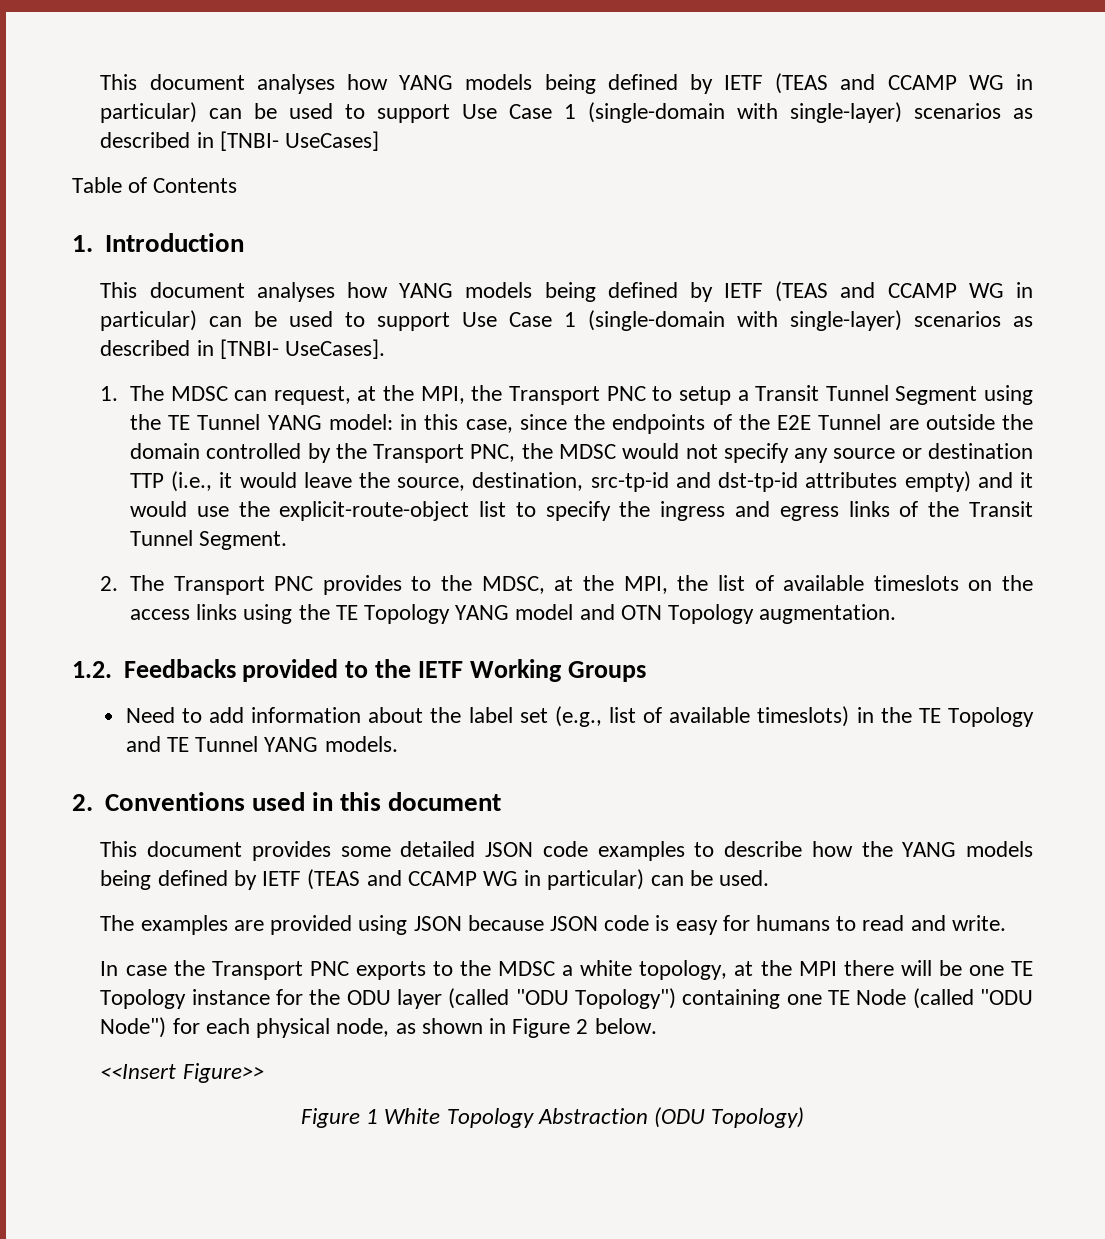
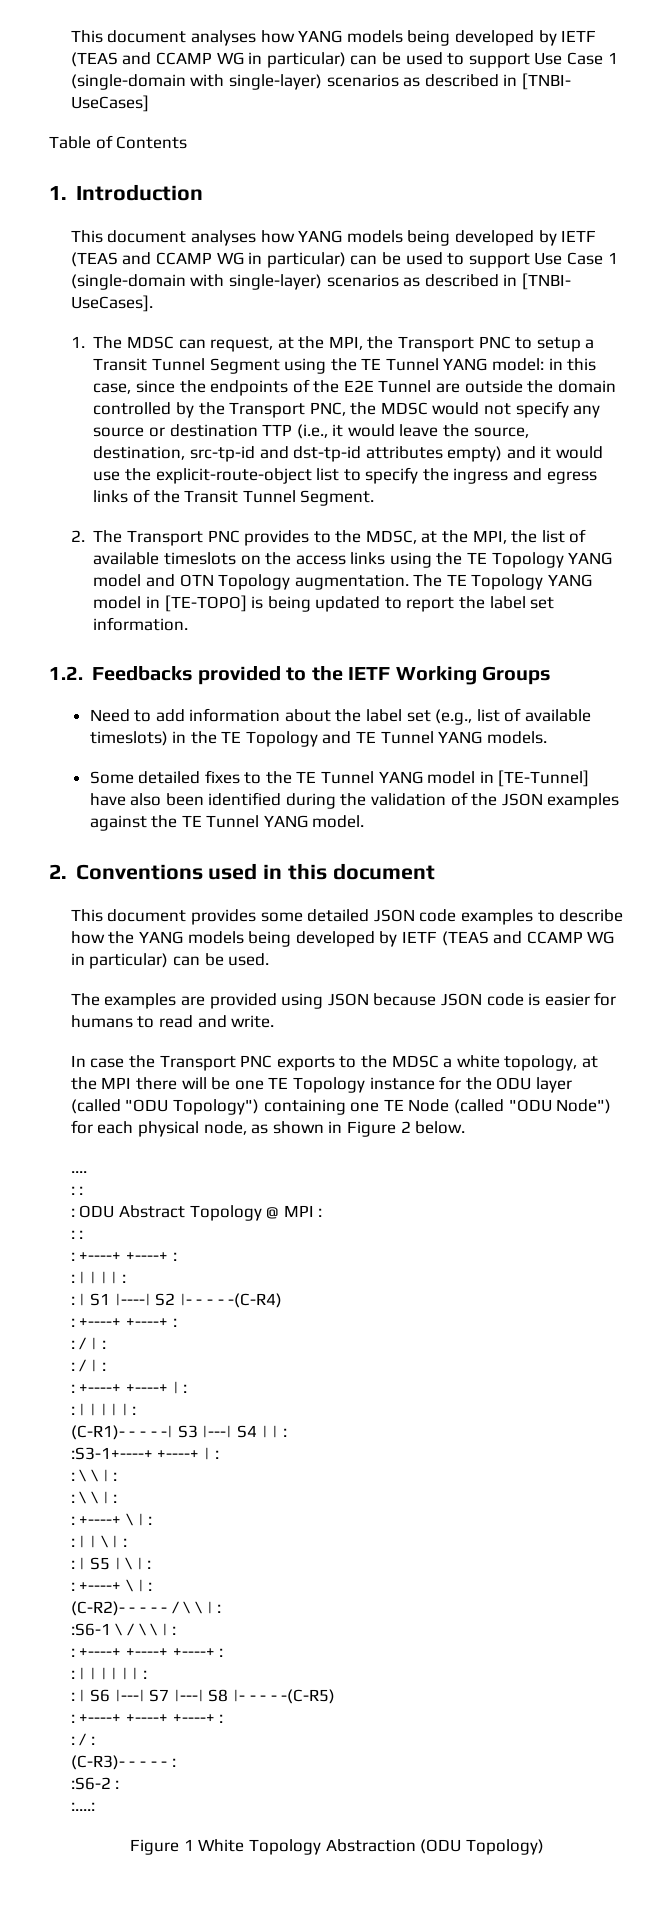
- This document analyses how YANG models being defined by IETF (TEAS and CCAMP WG in particular) can be used to support Use Case 1 (single-domain with single-layer) scenarios as described in [TNBI- UseCases]
+ This document analyses how YANG models being developed by IETF (TEAS and CCAMP WG in particular) can be used to support Use Case 1 (single-domain with single-layer) scenarios as described in [TNBI- UseCases]
- This document analyses how YANG models being defined by IETF (TEAS and CCAMP WG in particular) can be used to support Use Case 1 (single-domain with single-layer) scenarios as described in [TNBI- UseCases].
+ This document analyses how YANG models being developed by IETF (TEAS and CCAMP WG in particular) can be used to support Use Case 1 (single-domain with single-layer) scenarios as described in [TNBI- UseCases].
+ The TE Topology YANG model in [TE-TOPO] is being updated to report the label set information.
+ Some detailed fixes to the TE Tunnel YANG model in [TE-Tunnel] have also been identified during the validation of the JSON examples against the TE Tunnel YANG model.
- This document provides some detailed JSON code examples to describe how the YANG models being defined by IETF (TEAS and CCAMP WG in particular) can be used.
+ This document provides some detailed JSON code examples to describe how the YANG models being developed by IETF (TEAS and CCAMP WG in particular) can be used.
- The examples are provided using JSON because JSON code is easy for humans to read and write.
+ The examples are provided using JSON because JSON code is easier for humans to read and write.
- <<Insert Figure>>
+ ....
+ : :
+ : ODU Abstract Topology @ MPI :
+ : :
+ : +----+ +----+ :
+ : | | | | :
+ : | S1 |----| S2 |- - - - -(C-R4)
+ : +----+ +----+ :
+ : / | :
+ : / | :
+ : +----+ +----+ | :
+ : | | | | | :
+ (C-R1)- - - - -| S3 |---| S4 | | :
+ :S3-1+----+ +----+ | :
+ : \ \ | :
+ : \ \ | :
+ : +----+ \ | :
+ : | | \ | :
+ : | S5 | \ | :
+ : +----+ \ | :
+ (C-R2)- - - - - / \ \ | :
+ :S6-1 \ / \ \ | :
+ : +----+ +----+ +----+ :
+ : | | | | | | :
+ : | S6 |---| S7 |---| S8 |- - - - -(C-R5)
+ : +----+ +----+ +----+ :
+ : / :
+ (C-R3)- - - - - :
+ :S6-2 :
+ :....:

